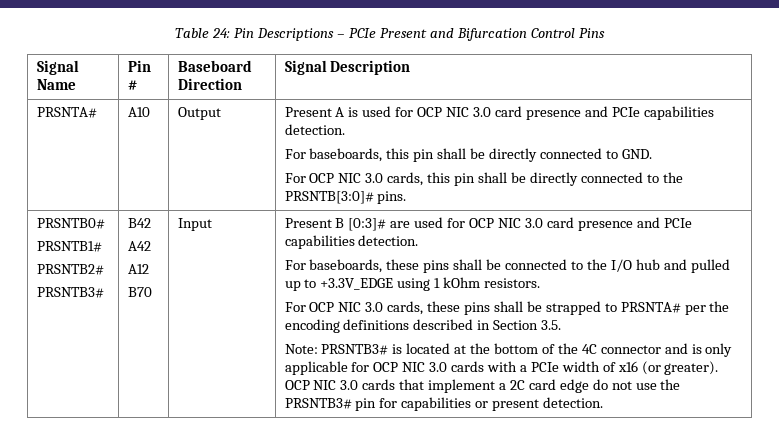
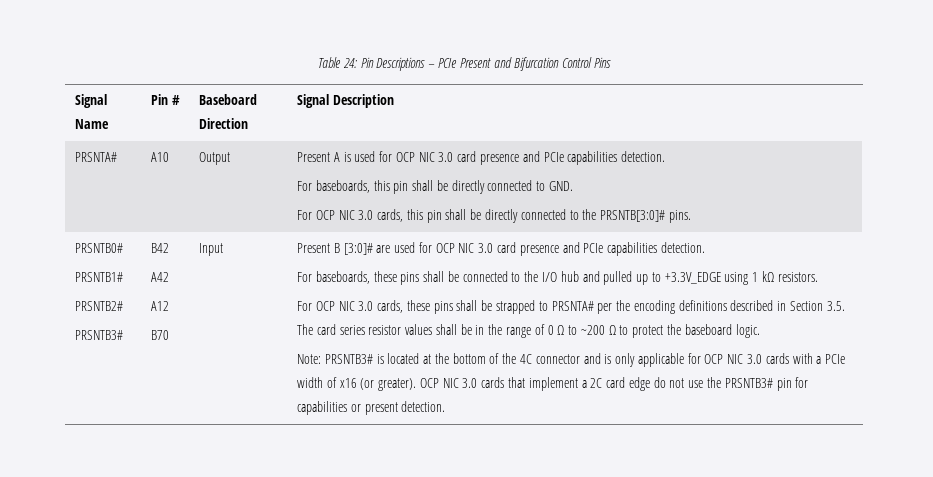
- Present B [0:3]# are used for OCP NIC 3.0 card presence and PCIe capabilities detection.
+ Present B [3:0]# are used for OCP NIC 3.0 card presence and PCIe capabilities detection.
- For baseboards, these pins shall be connected to the I/O hub and pulled up to +3.3V_EDGE using 1 kOhm resistors.
+ For baseboards, these pins shall be connected to the I/O hub and pulled up to +3.3V_EDGE using 1 kΩ resistors.
- For OCP NIC 3.0 cards, these pins shall be strapped to PRSNTA# per the encoding definitions described in Section 3.5.
+ For OCP NIC 3.0 cards, these pins shall be strapped to PRSNTA# per the encoding definitions described in Section 3.5. The card series resistor values shall be in the range of 0 Ω to ~200 Ω to protect the baseboard logic.

